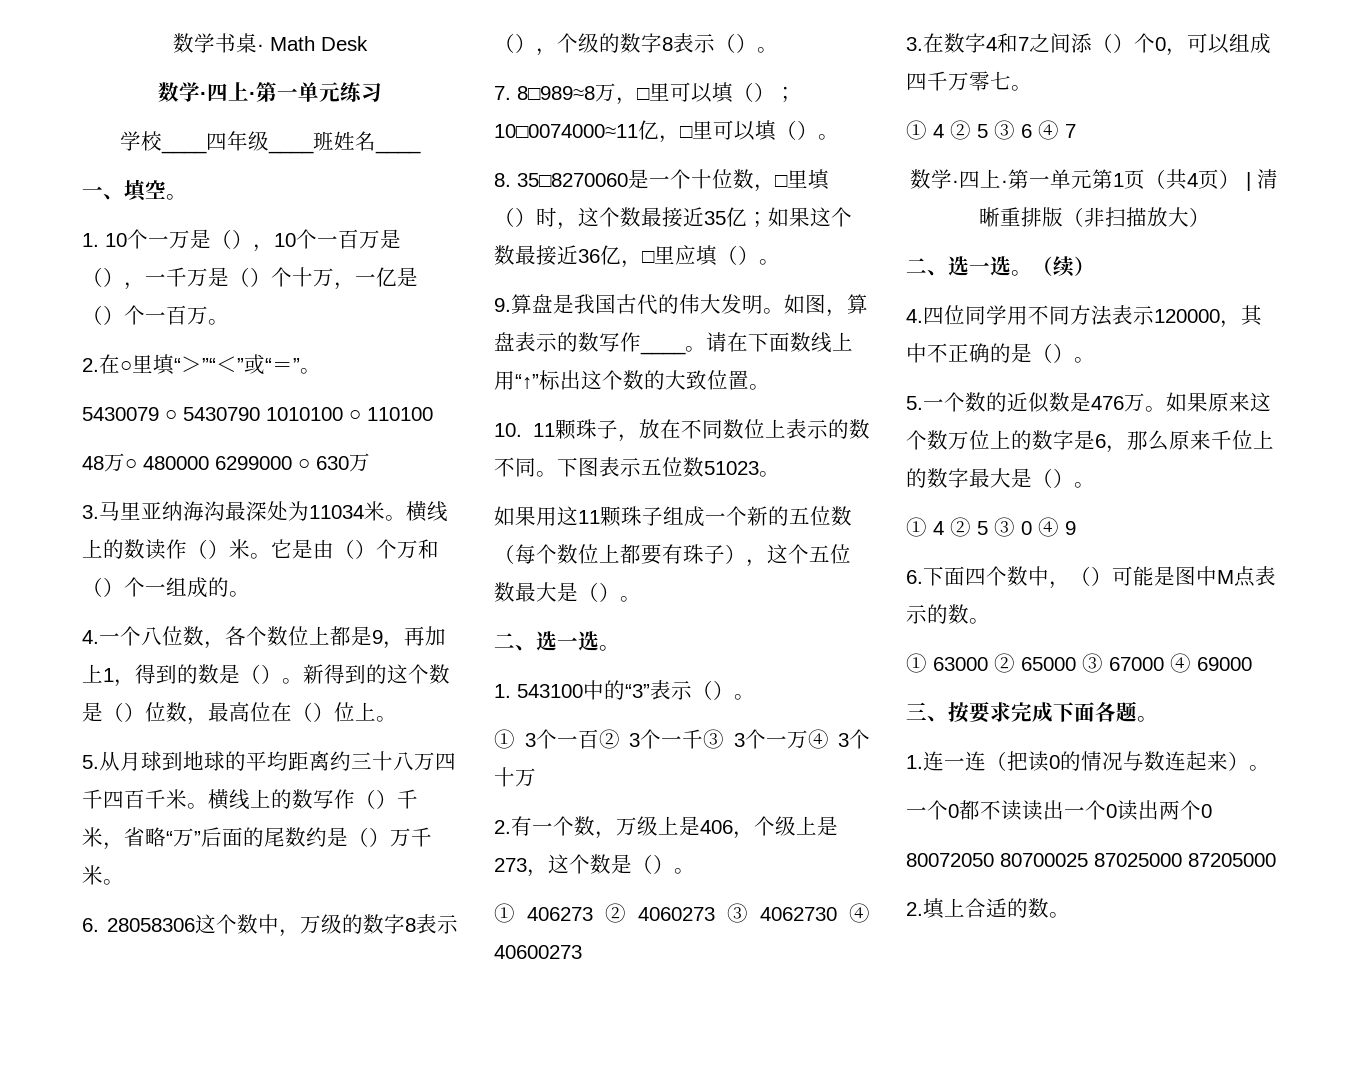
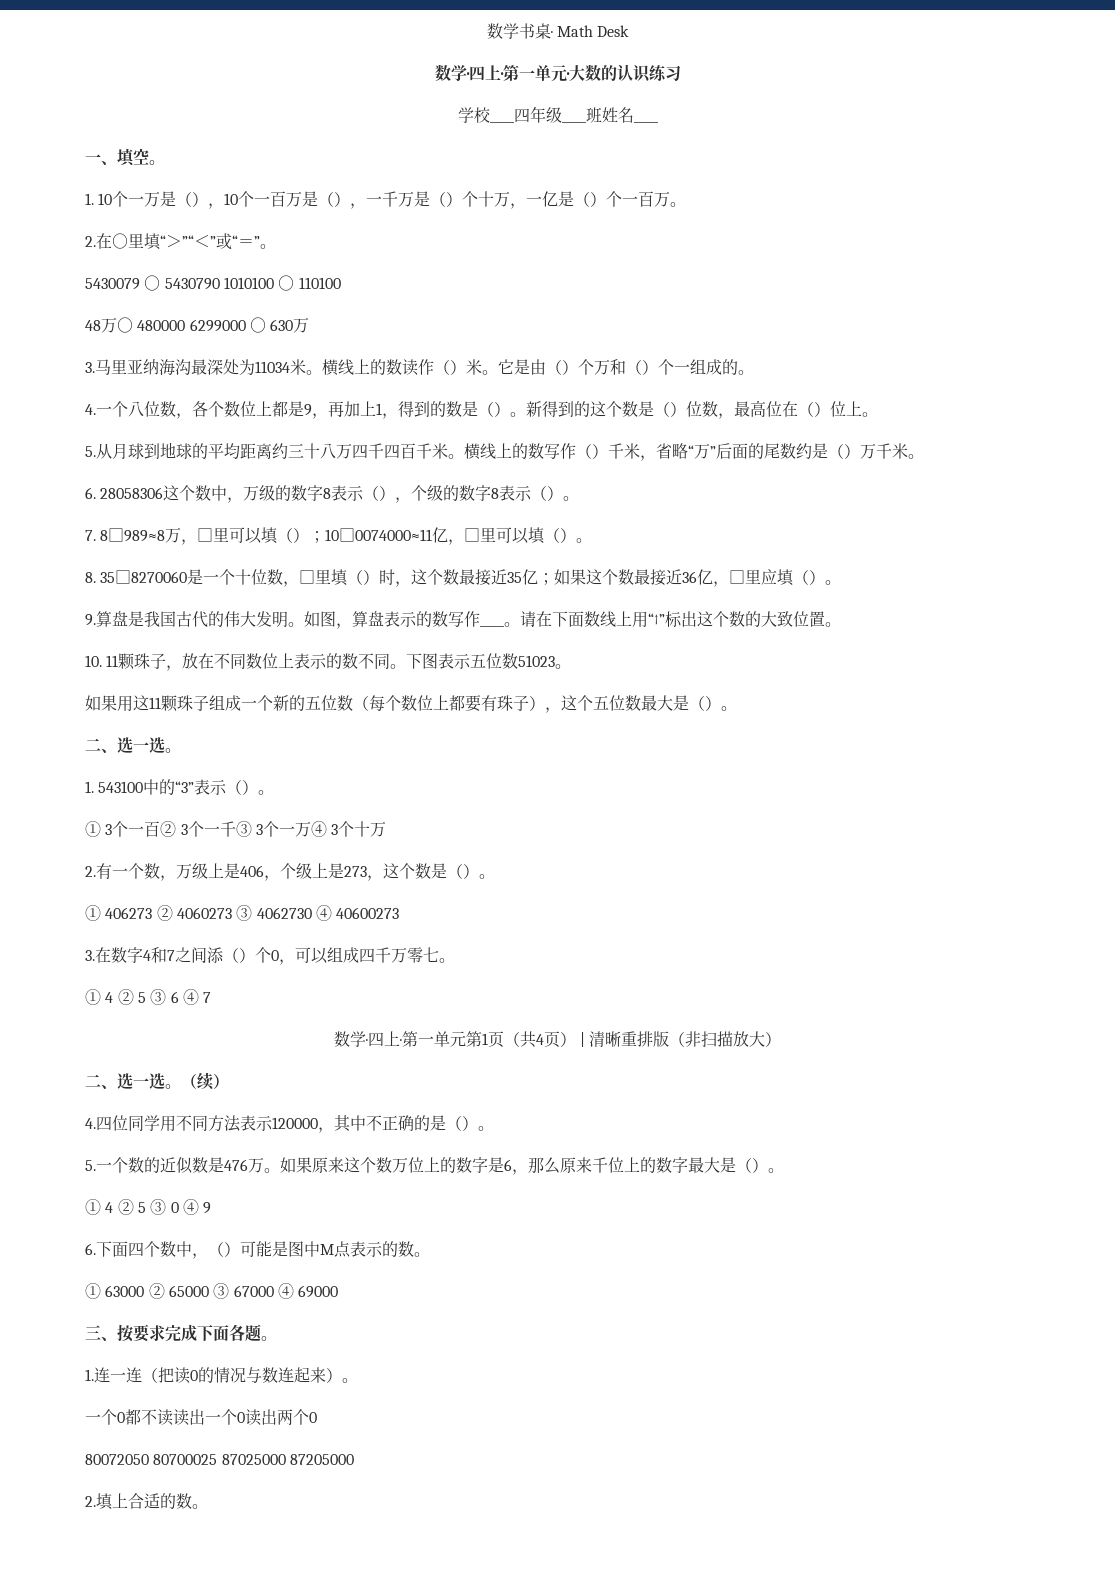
- 数学·四上·第一单元练习
+ 数学·四上·第一单元·大数的认识练习

